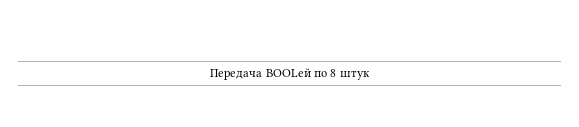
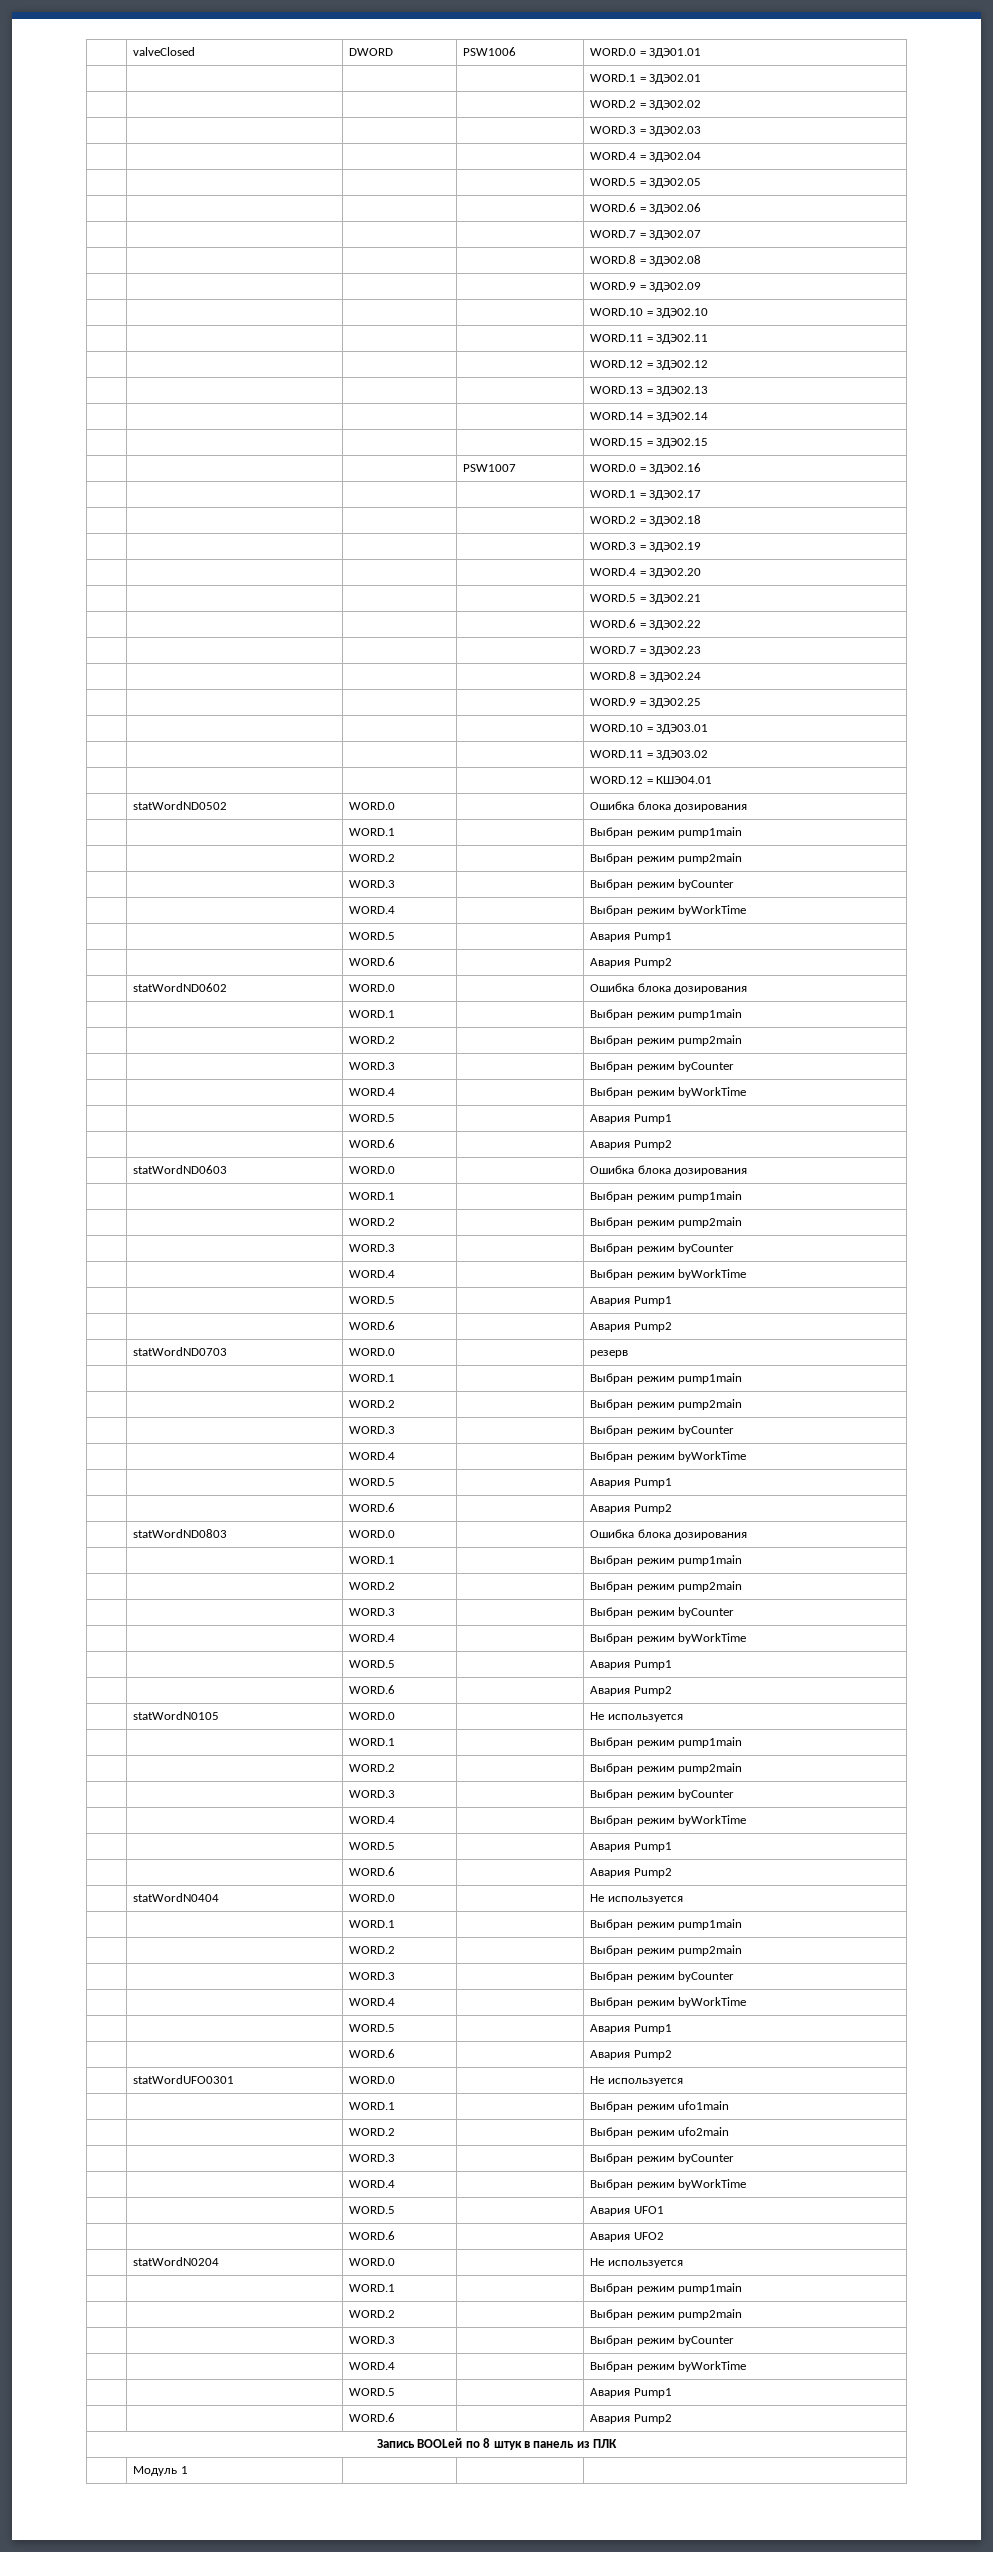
- Передача BOOLей по 8 штук
+ | valveClosed | DWORD | PSW1006 | WORD.0 = ЗДЭ01.01
+ | | | | WORD.1 = ЗДЭ02.01
+ | | | | WORD.2 = ЗДЭ02.02
+ | | | | WORD.3 = ЗДЭ02.03
+ | | | | WORD.4 = ЗДЭ02.04
+ | | | | WORD.5 = ЗДЭ02.05
+ | | | | WORD.6 = ЗДЭ02.06
+ | | | | WORD.7 = ЗДЭ02.07
+ | | | | WORD.8 = ЗДЭ02.08
+ | | | | WORD.9 = ЗДЭ02.09
+ | | | | WORD.10 = ЗДЭ02.10
+ | | | | WORD.11 = ЗДЭ02.11
+ | | | | WORD.12 = ЗДЭ02.12
+ | | | | WORD.13 = ЗДЭ02.13
+ | | | | WORD.14 = ЗДЭ02.14
+ | | | | WORD.15 = ЗДЭ02.15
+ | | | PSW1007 | WORD.0 = ЗДЭ02.16
+ | | | | WORD.1 = ЗДЭ02.17
+ | | | | WORD.2 = ЗДЭ02.18
+ | | | | WORD.3 = ЗДЭ02.19
+ | | | | WORD.4 = ЗДЭ02.20
+ | | | | WORD.5 = ЗДЭ02.21
+ | | | | WORD.6 = ЗДЭ02.22
+ | | | | WORD.7 = ЗДЭ02.23
+ | | | | WORD.8 = ЗДЭ02.24
+ | | | | WORD.9 = ЗДЭ02.25
+ | | | | WORD.10 = ЗДЭ03.01
+ | | | | WORD.11 = ЗДЭ03.02
+ | | | | WORD.12 = КШЭ04.01
+ | statWordND0502 | WORD.0 | | Ошибка блока дозирования
+ | | WORD.1 | | Выбран режим pump1main
+ | | WORD.2 | | Выбран режим pump2main
+ | | WORD.3 | | Выбран режим byCounter
+ | | WORD.4 | | Выбран режим byWorkTime
+ | | WORD.5 | | Авария Pump1
+ | | WORD.6 | | Авария Pump2
+ | statWordND0602 | WORD.0 | | Ошибка блока дозирования
+ | | WORD.1 | | Выбран режим pump1main
+ | | WORD.2 | | Выбран режим pump2main
+ | | WORD.3 | | Выбран режим byCounter
+ | | WORD.4 | | Выбран режим byWorkTime
+ | | WORD.5 | | Авария Pump1
+ | | WORD.6 | | Авария Pump2
+ | statWordND0603 | WORD.0 | | Ошибка блока дозирования
+ | | WORD.1 | | Выбран режим pump1main
+ | | WORD.2 | | Выбран режим pump2main
+ | | WORD.3 | | Выбран режим byCounter
+ | | WORD.4 | | Выбран режим byWorkTime
+ | | WORD.5 | | Авария Pump1
+ | | WORD.6 | | Авария Pump2
+ | statWordND0703 | WORD.0 | | резерв
+ | | WORD.1 | | Выбран режим pump1main
+ | | WORD.2 | | Выбран режим pump2main
+ | | WORD.3 | | Выбран режим byCounter
+ | | WORD.4 | | Выбран режим byWorkTime
+ | | WORD.5 | | Авария Pump1
+ | | WORD.6 | | Авария Pump2
+ | statWordND0803 | WORD.0 | | Ошибка блока дозирования
+ | | WORD.1 | | Выбран режим pump1main
+ | | WORD.2 | | Выбран режим pump2main
+ | | WORD.3 | | Выбран режим byCounter
+ | | WORD.4 | | Выбран режим byWorkTime
+ | | WORD.5 | | Авария Pump1
+ | | WORD.6 | | Авария Pump2
+ | statWordN0105 | WORD.0 | | Не используется
+ | | WORD.1 | | Выбран режим pump1main
+ | | WORD.2 | | Выбран режим pump2main
+ | | WORD.3 | | Выбран режим byCounter
+ | | WORD.4 | | Выбран режим byWorkTime
+ | | WORD.5 | | Авария Pump1
+ | | WORD.6 | | Авария Pump2
+ | statWordN0404 | WORD.0 | | Не используется
+ | | WORD.1 | | Выбран режим pump1main
+ | | WORD.2 | | Выбран режим pump2main
+ | | WORD.3 | | Выбран режим byCounter
+ | | WORD.4 | | Выбран режим byWorkTime
+ | | WORD.5 | | Авария Pump1
+ | | WORD.6 | | Авария Pump2
+ | statWordUFO0301 | WORD.0 | | Не используется
+ | | WORD.1 | | Выбран режим ufo1main
+ | | WORD.2 | | Выбран режим ufo2main
+ | | WORD.3 | | Выбран режим byCounter
+ | | WORD.4 | | Выбран режим byWorkTime
+ | | WORD.5 | | Авария UFO1
+ | | WORD.6 | | Авария UFO2
+ | statWordN0204 | WORD.0 | | Не используется
+ | | WORD.1 | | Выбран режим pump1main
+ | | WORD.2 | | Выбран режим pump2main
+ | | WORD.3 | | Выбран режим byCounter
+ | | WORD.4 | | Выбран режим byWorkTime
+ | | WORD.5 | | Авария Pump1
+ | | WORD.6 | | Авария Pump2
+ Запись BOOLей по 8 штук в панель из ПЛК
+ | Модуль 1 | | |

